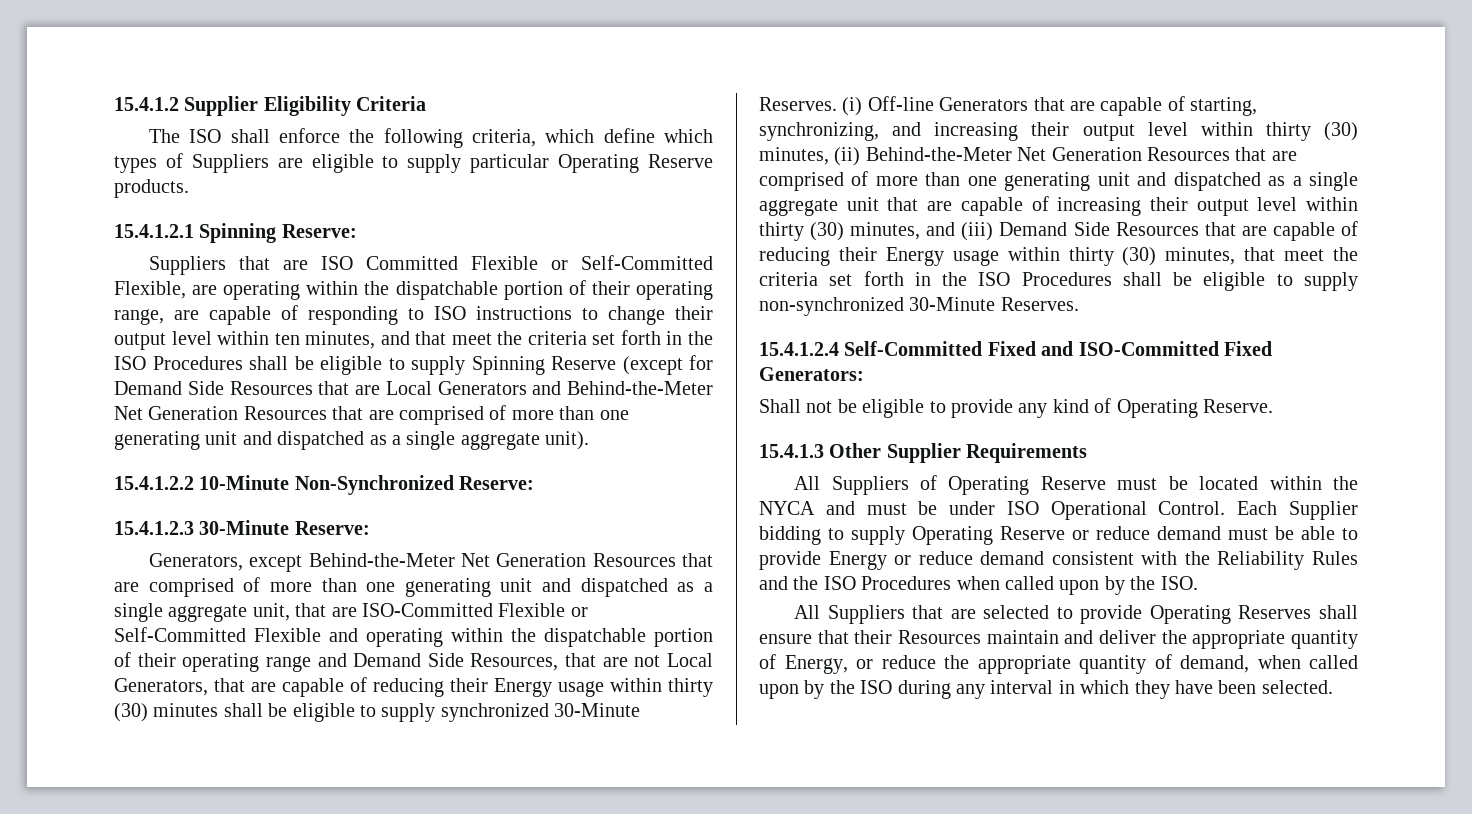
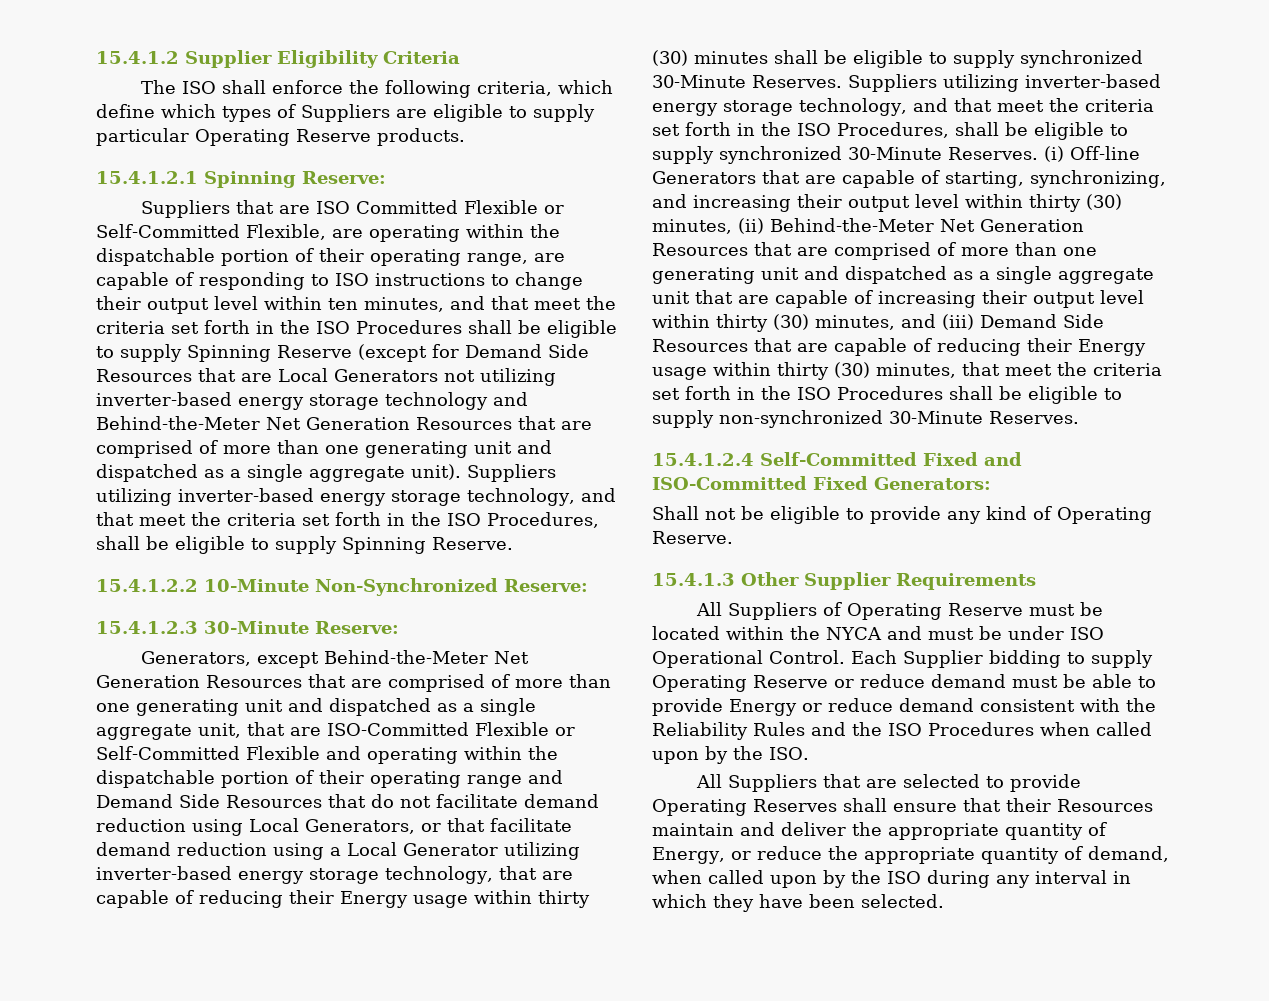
- Suppliers that are ISO Committed Flexible or Self-Committed Flexible, are operating within the dispatchable portion of their operating range, are capable of responding to ISO instructions to change their output level within ten minutes, and that meet the criteria set forth in the ISO Procedures shall be eligible to supply Spinning Reserve (except for Demand Side Resources that are Local Generators and Behind-the-Meter Net Generation Resources that are comprised of more than one generating unit and dispatched as a single aggregate unit).
+ Suppliers that are ISO Committed Flexible or Self-Committed Flexible, are operating within the dispatchable portion of their operating range, are capable of responding to ISO instructions to change their output level within ten minutes, and that meet the criteria set forth in the ISO Procedures shall be eligible to supply Spinning Reserve (except for Demand Side Resources that are Local Generators not utilizing inverter-based energy storage technology and Behind-the-Meter Net Generation Resources that are comprised of more than one generating unit and dispatched as a single aggregate unit). Suppliers utilizing inverter-based energy storage technology, and that meet the criteria set forth in the ISO Procedures, shall be eligible to supply Spinning Reserve.
- Generators, except Behind-the-Meter Net Generation Resources that are comprised of more than one generating unit and dispatched as a single aggregate unit, that are ISO-Committed Flexible or Self-Committed Flexible and operating within the dispatchable portion of their operating range and Demand Side Resources, that are not Local Generators, that are capable of reducing their Energy usage within thirty (30) minutes shall be eligible to supply synchronized 30-Minute Reserves.
+ Generators, except Behind-the-Meter Net Generation Resources that are comprised of more than one generating unit and dispatched as a single aggregate unit, that are ISO-Committed Flexible or Self-Committed Flexible and operating within the dispatchable portion of their operating range and Demand Side Resources that do not facilitate demand reduction using Local Generators, or that facilitate demand reduction using a Local Generator utilizing inverter-based energy storage technology, that are capable of reducing their Energy usage within thirty (30) minutes shall be eligible to supply synchronized 30-Minute Reserves.
+ Suppliers utilizing inverter-based energy storage technology, and that meet the criteria set forth in the ISO Procedures, shall be eligible to supply synchronized 30-Minute Reserves.

